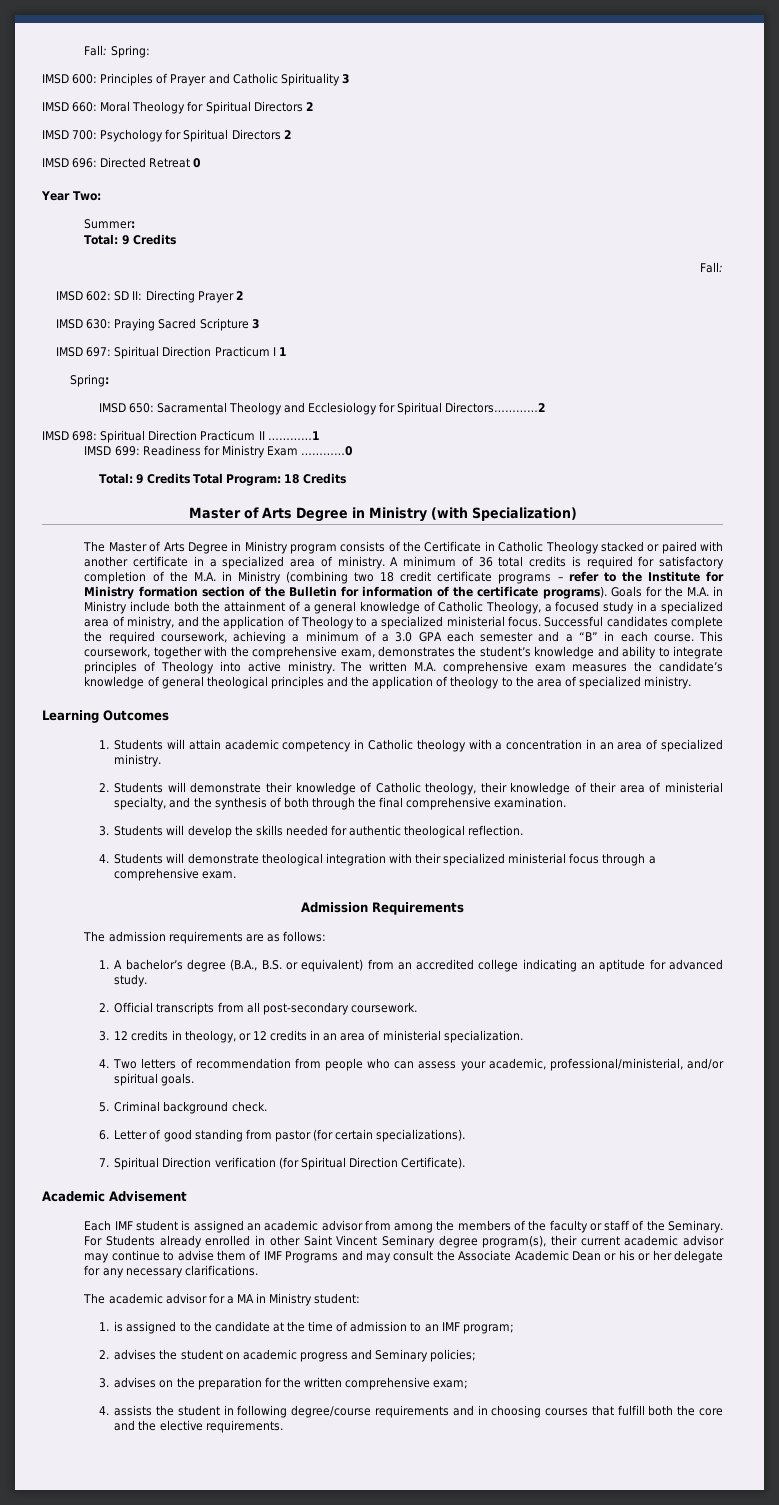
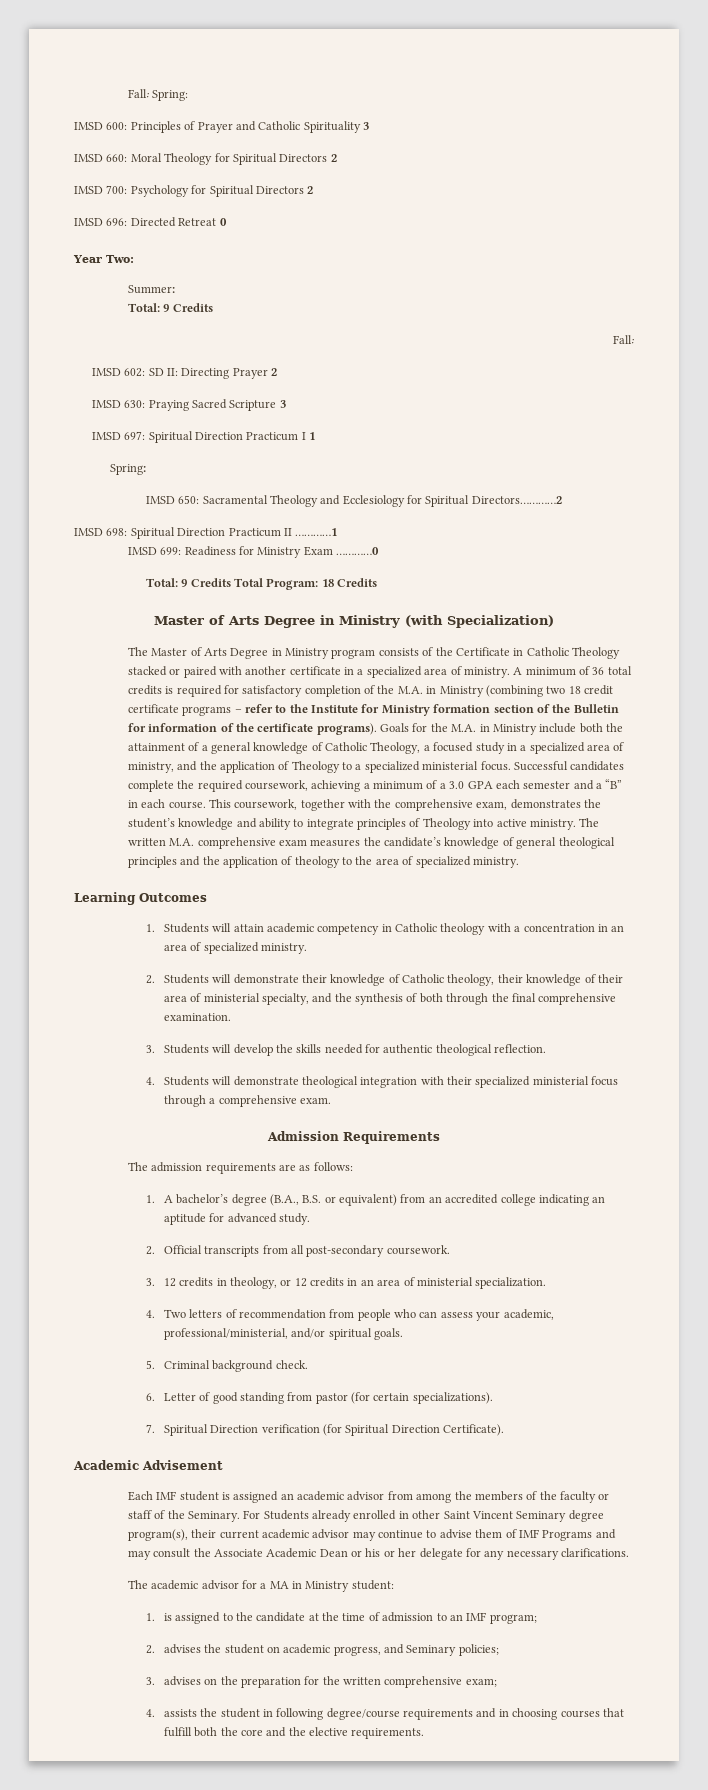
- 2. advises the student on academic progress and Seminary policies;
+ 2. advises the student on academic progress, and Seminary policies;

